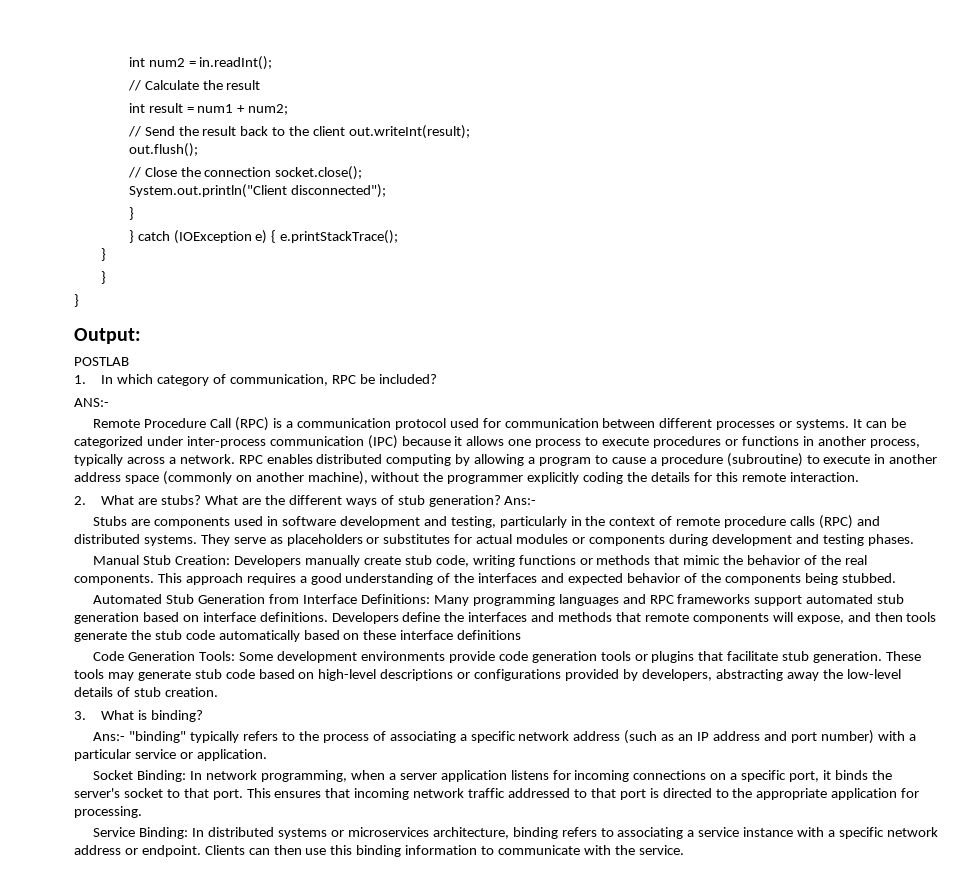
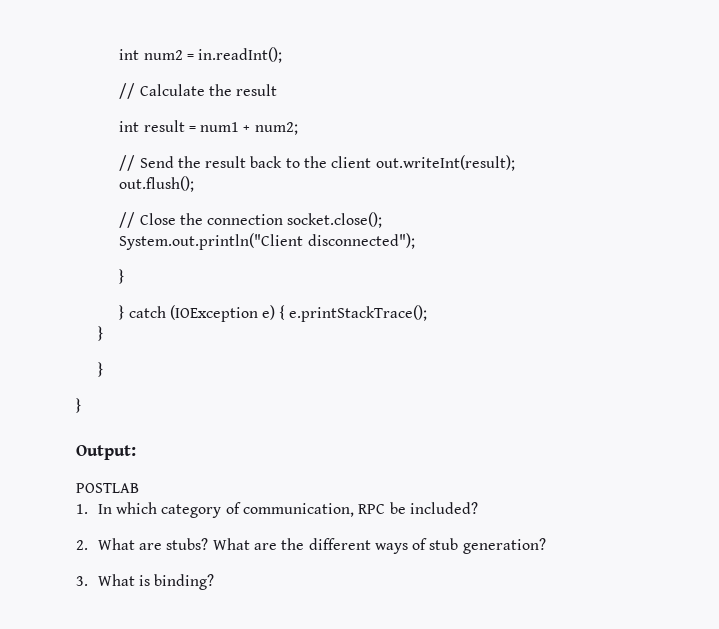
- ANS:-
- Remote Procedure Call (RPC) is a communication protocol used for communication between different processes or systems. It can be categorized under inter-process communication (IPC) because it allows one process to execute procedures or functions in another process, typically across a network. RPC enables distributed computing by allowing a program to cause a procedure (subroutine) to execute in another address space (commonly on another machine), without the programmer explicitly coding the details for this remote interaction.
- What are the different ways of stub generation? Ans:-
- Stubs are components used in software development and testing, particularly in the context of remote procedure calls (RPC) and distributed systems. They serve as placeholders or substitutes for actual modules or components during development and testing phases.
- Manual Stub Creation: Developers manually create stub code, writing functions or methods that mimic the behavior of the real components. This approach requires a good understanding of the interfaces and expected behavior of the components being stubbed.
- Automated Stub Generation from Interface Definitions: Many programming languages and RPC frameworks support automated stub generation based on interface definitions. Developers define the interfaces and methods that remote components will expose, and then tools generate the stub code automatically based on these interface definitions
- Code Generation Tools: Some development environments provide code generation tools or plugins that facilitate stub generation. These tools may generate stub code based on high-level descriptions or configurations provided by developers, abstracting away the low-level details of stub creation.
+ What are the different ways of stub generation?
  3. What is binding?
- Ans:- "binding" typically refers to the process of associating a specific network address (such as an IP address and port number) with a particular service or application.
- Socket Binding: In network programming, when a server application listens for incoming connections on a specific port, it binds the server's socket to that port. This ensures that incoming network traffic addressed to that port is directed to the appropriate application for processing.
- Service Binding: In distributed systems or microservices architecture, binding refers to associating a service instance with a specific network address or endpoint. Clients can then use this binding information to communicate with the service.

